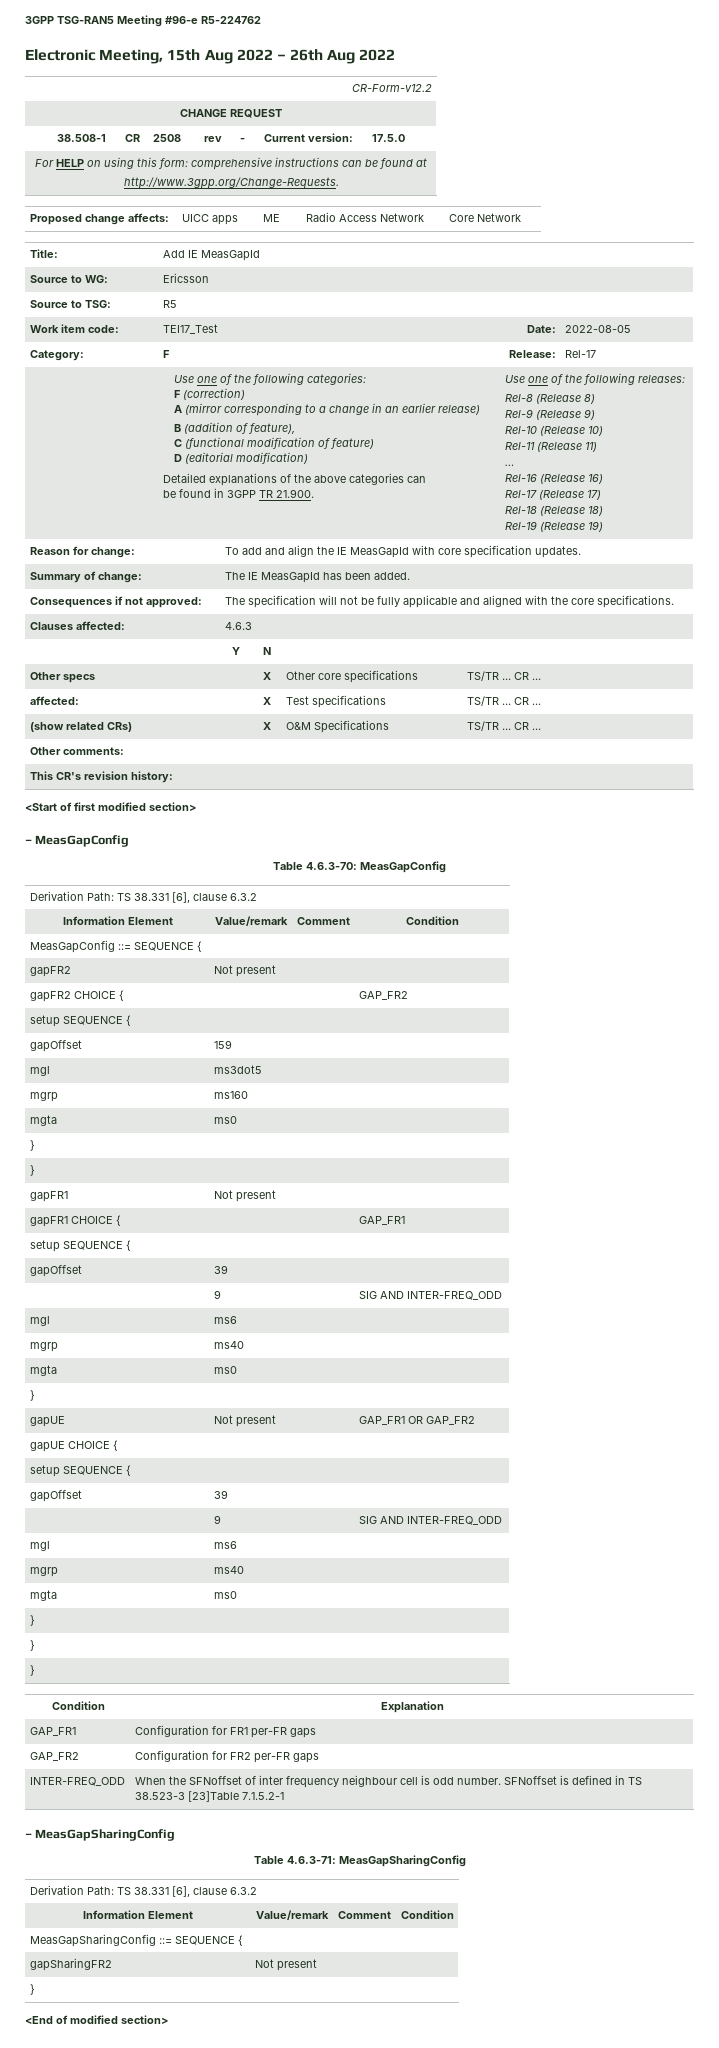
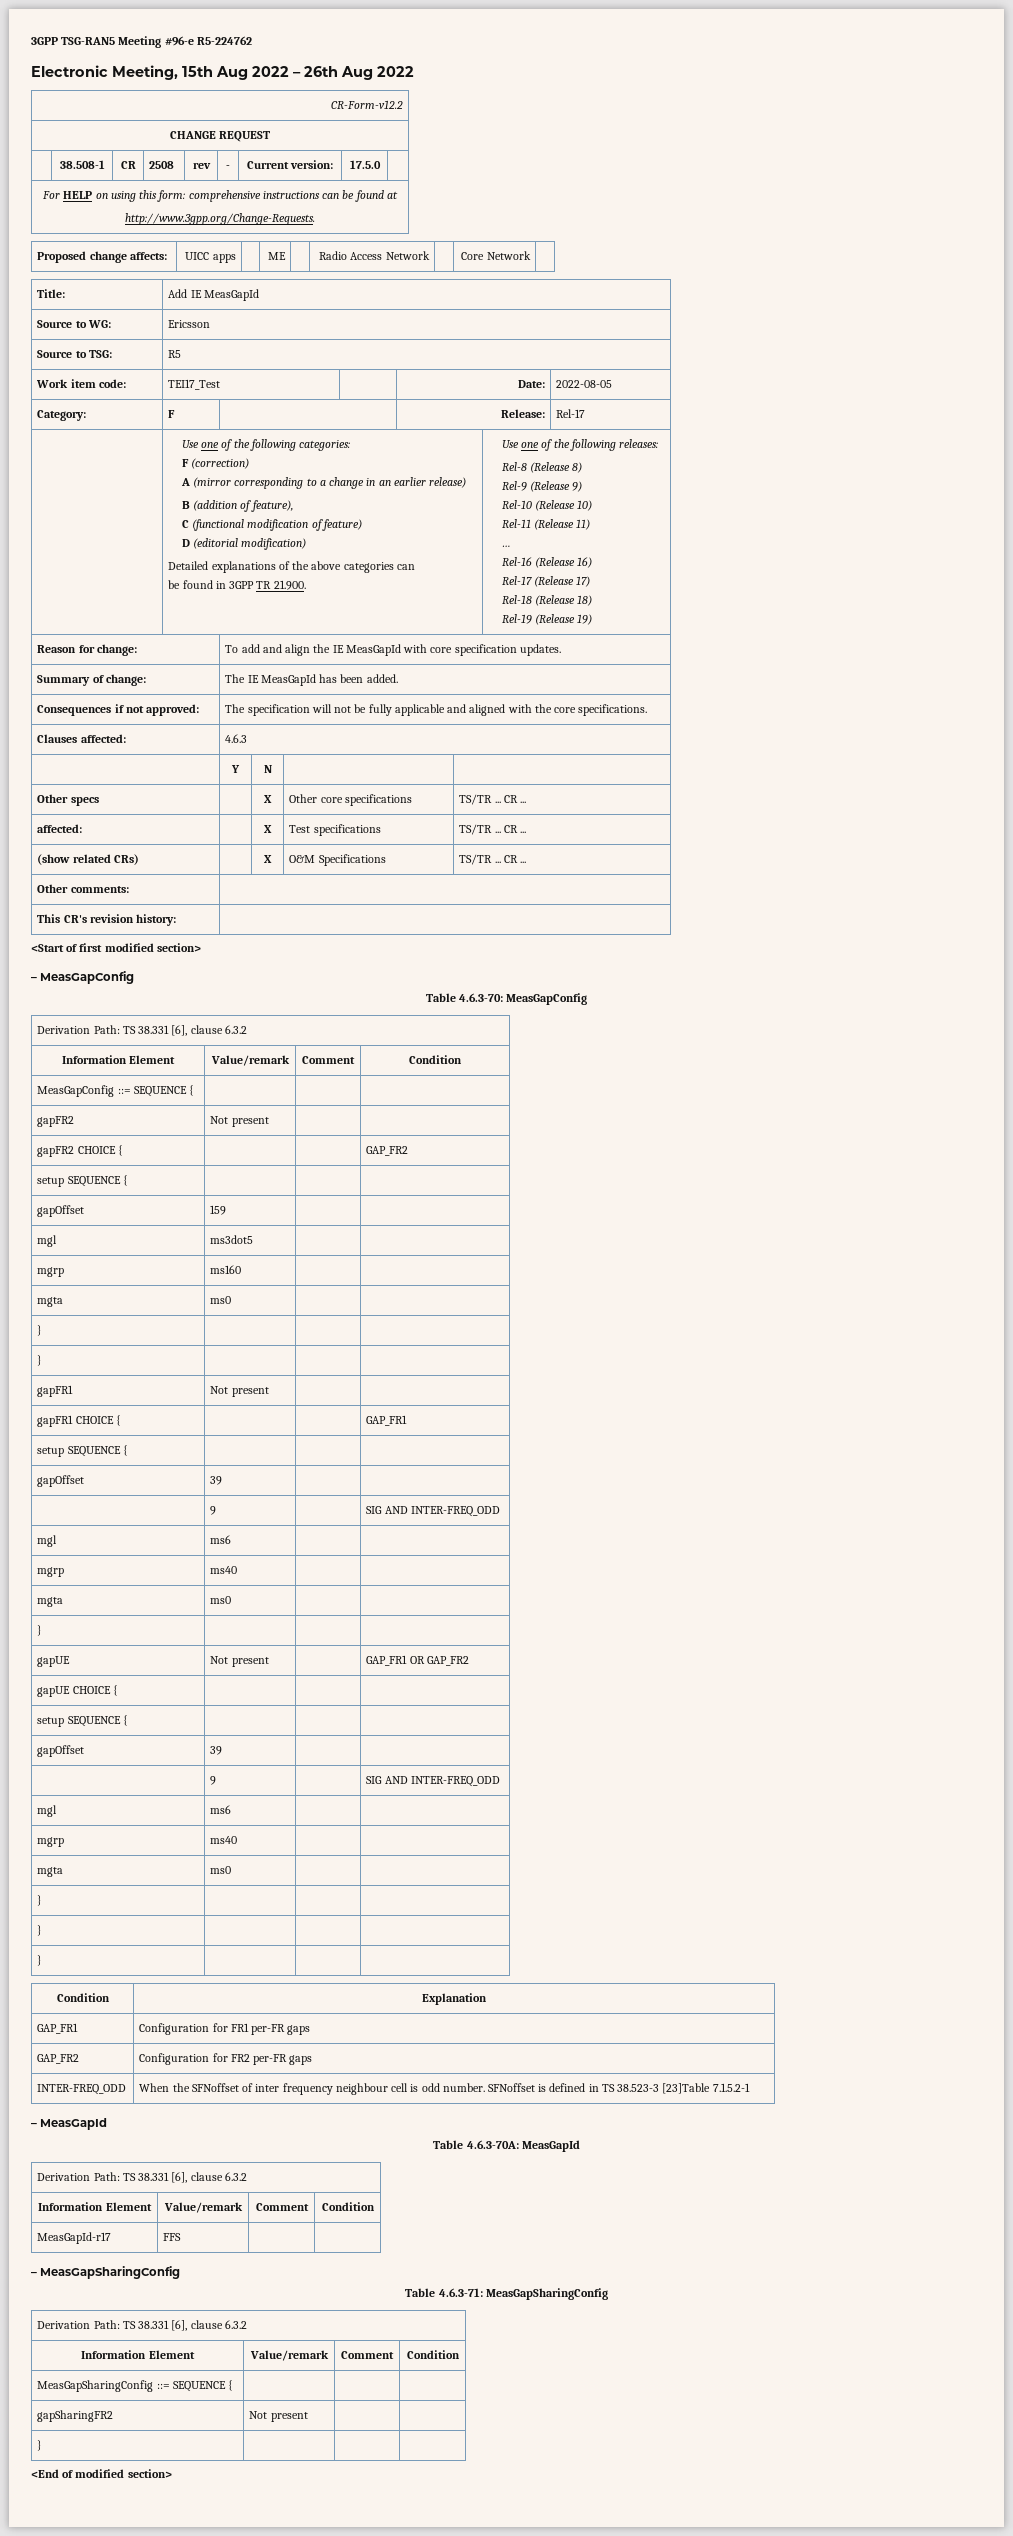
+ – MeasGapId
+ Table 4.6.3-70A: MeasGapId
+ Derivation Path: TS 38.331 [6], clause 6.3.2
+ Information Element | Value/remark | Comment | Condition
+ MeasGapId-r17 | FFS | |

